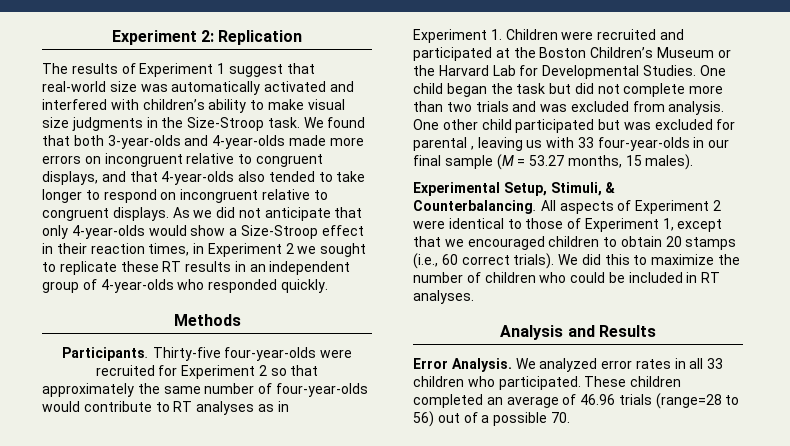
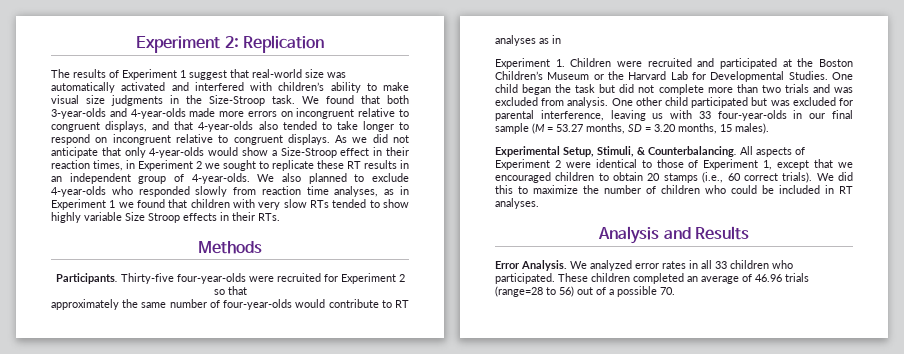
- As we did not anticipate that only 4-year-olds would show a Size-Stroop effect in their reaction times, in Experiment 2 we sought to replicate these RT results in an independent group of 4-year-olds who responded quickly.
+ As we did not anticipate that only 4-year-olds would show a Size-Stroop effect in their reaction times, in Experiment 2 we sought to replicate these RT results in an independent group of 4-year-olds. We also planned to exclude 4-year-olds who responded slowly from reaction time analyses, as in Experiment 1 we found that children with very slow RTs tended to show highly variable Size Stroop effects in their RTs.
- One other child participated but was excluded for parental , leaving us with 33 four-year-olds in our final sample (M = 53.27 months, 15 males).
+ One other child participated but was excluded for parental interference, leaving us with 33 four-year-olds in our final sample (M = 53.27 months, SD = 3.20 months, 15 males).

